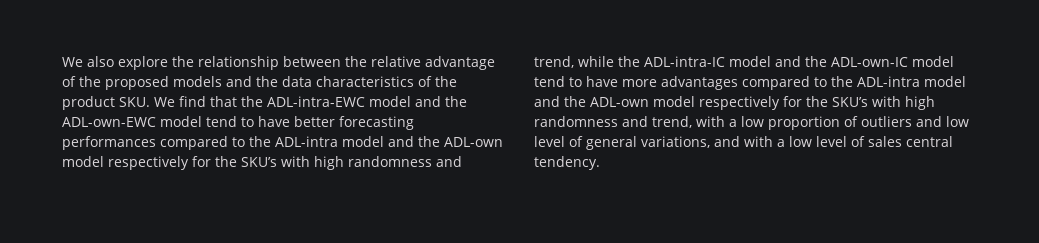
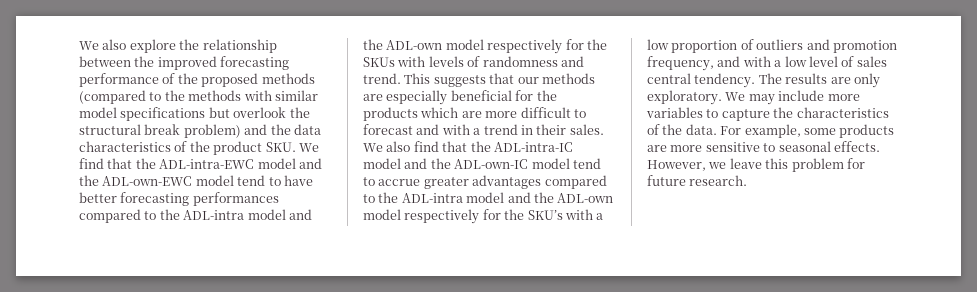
- We also explore the relationship between the relative advantage of the proposed models and the data characteristics of the product SKU. We find that the ADL-intra-EWC model and the ADL-own-EWC model tend to have better forecasting performances compared to the ADL-intra model and the ADL-own model respectively for the SKU’s with high randomness and trend, while the ADL-intra-IC model and the ADL-own-IC model tend to have more advantages compared to the ADL-intra model and the ADL-own model respectively for the SKU’s with high randomness and trend, with a low proportion of outliers and low level of general variations, and with a low level of sales central tendency.
+ We also explore the relationship between the improved forecasting performance of the proposed methods (compared to the methods with similar model specifications but overlook the structural break problem) and the data characteristics of the product SKU. We find that the ADL-intra-EWC model and the ADL-own-EWC model tend to have better forecasting performances compared to the ADL-intra model and the ADL-own model respectively for the SKUs with levels of randomness and trend. This suggests that our methods are especially beneficial for the products which are more difficult to forecast and with a trend in their sales. We also find that the ADL-intra-IC model and the ADL-own-IC model tend to accrue greater advantages compared to the ADL-intra model and the ADL-own model respectively for the SKU’s with a low proportion of outliers and promotion frequency, and with a low level of sales central tendency.
+ The results are only exploratory. We may include more variables to capture the characteristics of the data. For example, some products are more sensitive to seasonal effects. However, we leave this problem for future research.

